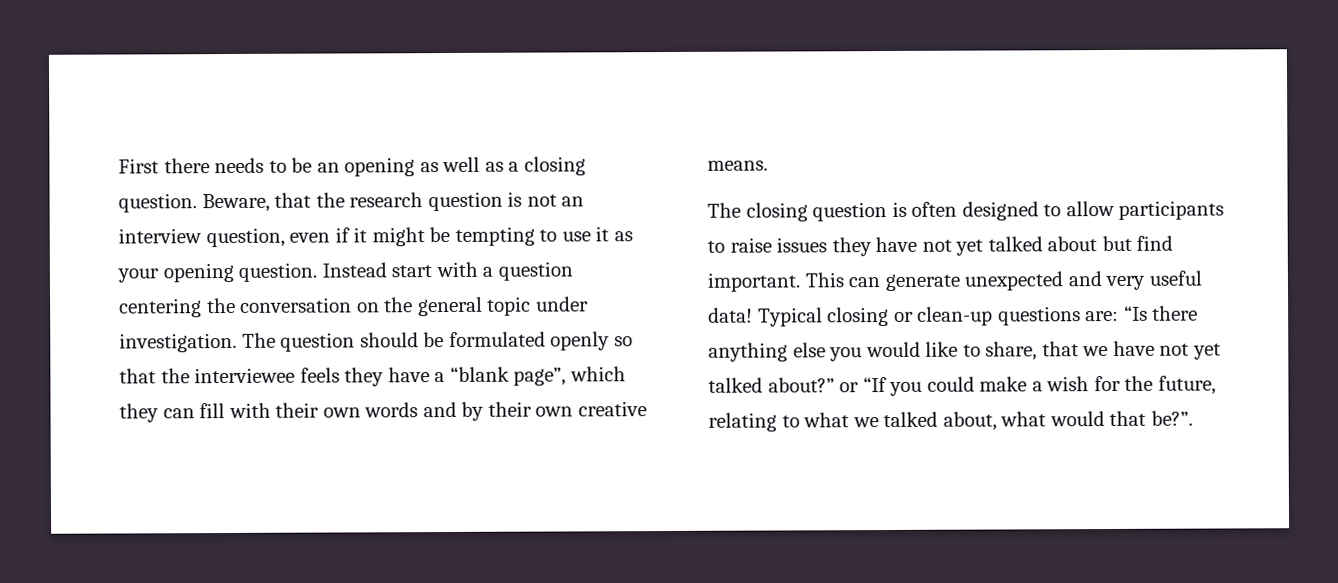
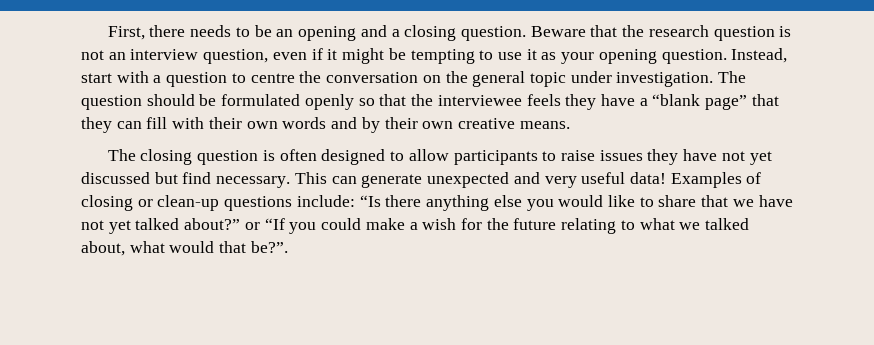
- First there needs to be an opening as well as a closing question.
+ First, there needs to be an opening and a closing question.
- Beware, that the research question is not an interview question, even if it might be tempting to use it as your opening question.
+ Beware that the research question is not an interview question, even if it might be tempting to use it as your opening question.
- Instead start with a question centering the conversation on the general topic under investigation.
+ Instead, start with a question to centre the conversation on the general topic under investigation.
- The question should be formulated openly so that the interviewee feels they have a “blank page”, which they can fill with their own words and by their own creative means.
+ The question should be formulated openly so that the interviewee feels they have a “blank page” that they can fill with their own words and by their own creative means.
- The closing question is often designed to allow participants to raise issues they have not yet talked about but find important.
+ The closing question is often designed to allow participants to raise issues they have not yet discussed but find necessary.
- Typical closing or clean-up questions are: “Is there anything else you would like to share, that we have not yet talked about?” or “If you could make a wish for the future, relating to what we talked about, what would that be?”.
+ Examples of closing or clean-up questions include: “Is there anything else you would like to share that we have not yet talked about?” or “If you could make a wish for the future relating to what we talked about, what would that be?”.

